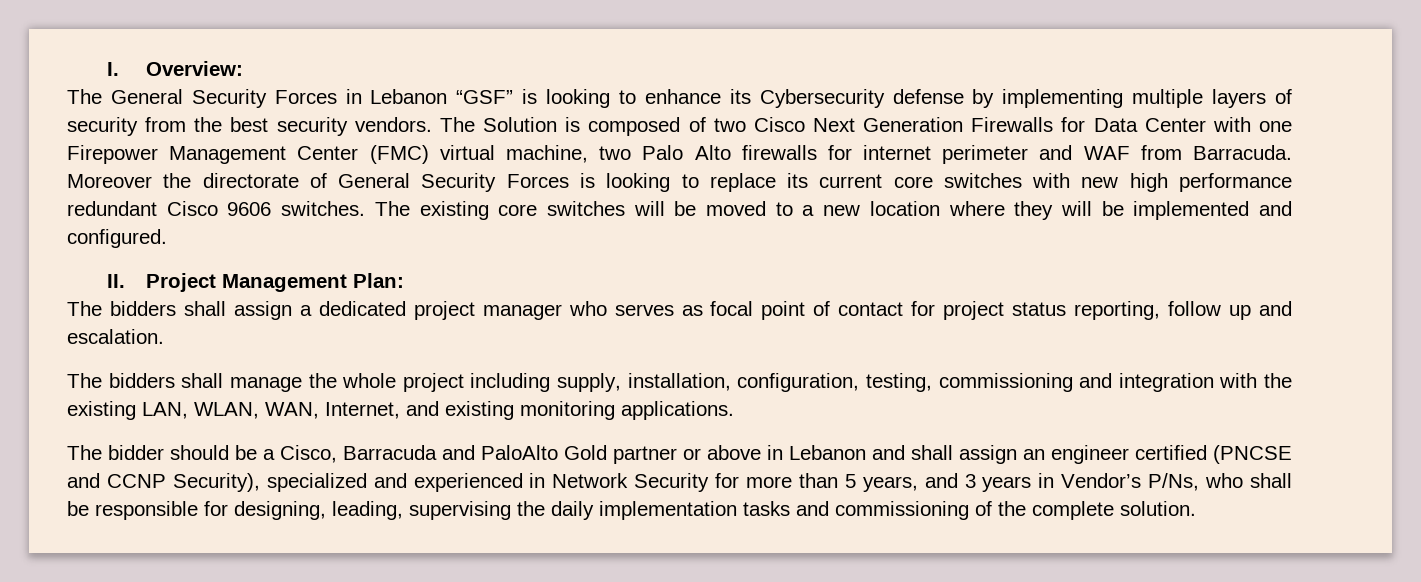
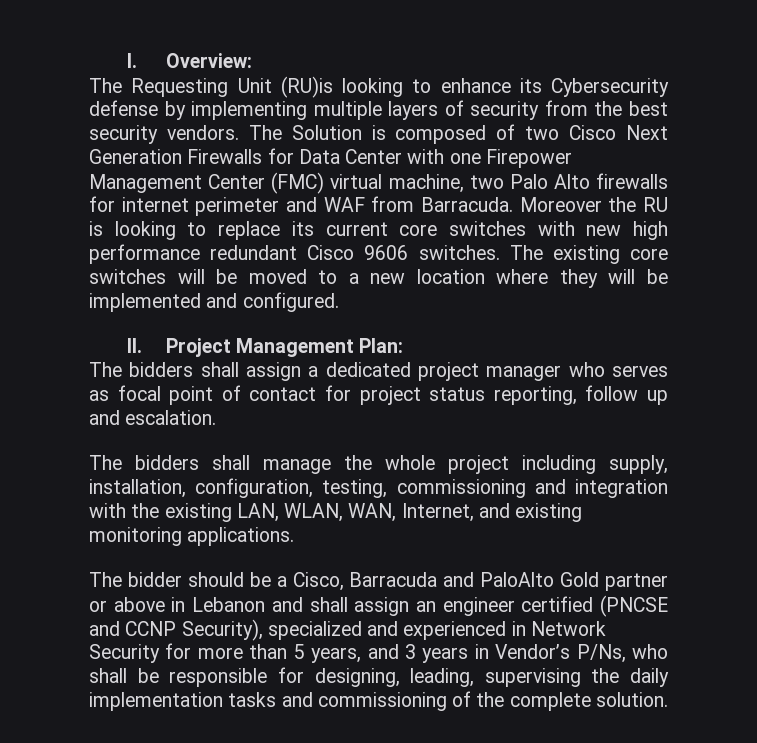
- The General Security Forces in Lebanon “GSF” is looking to enhance its Cybersecurity defense by implementing multiple layers of security from the best security vendors.
+ The Requesting Unit (RU)is looking to enhance its Cybersecurity defense by implementing multiple layers of security from the best security vendors.
- Moreover the directorate of General Security Forces is looking to replace its current core switches with new high performance redundant Cisco 9606 switches.
+ Moreover the RU is looking to replace its current core switches with new high performance redundant Cisco 9606 switches.

